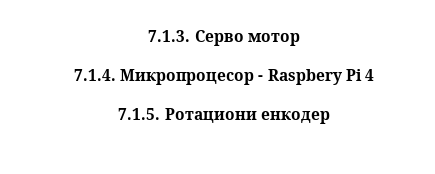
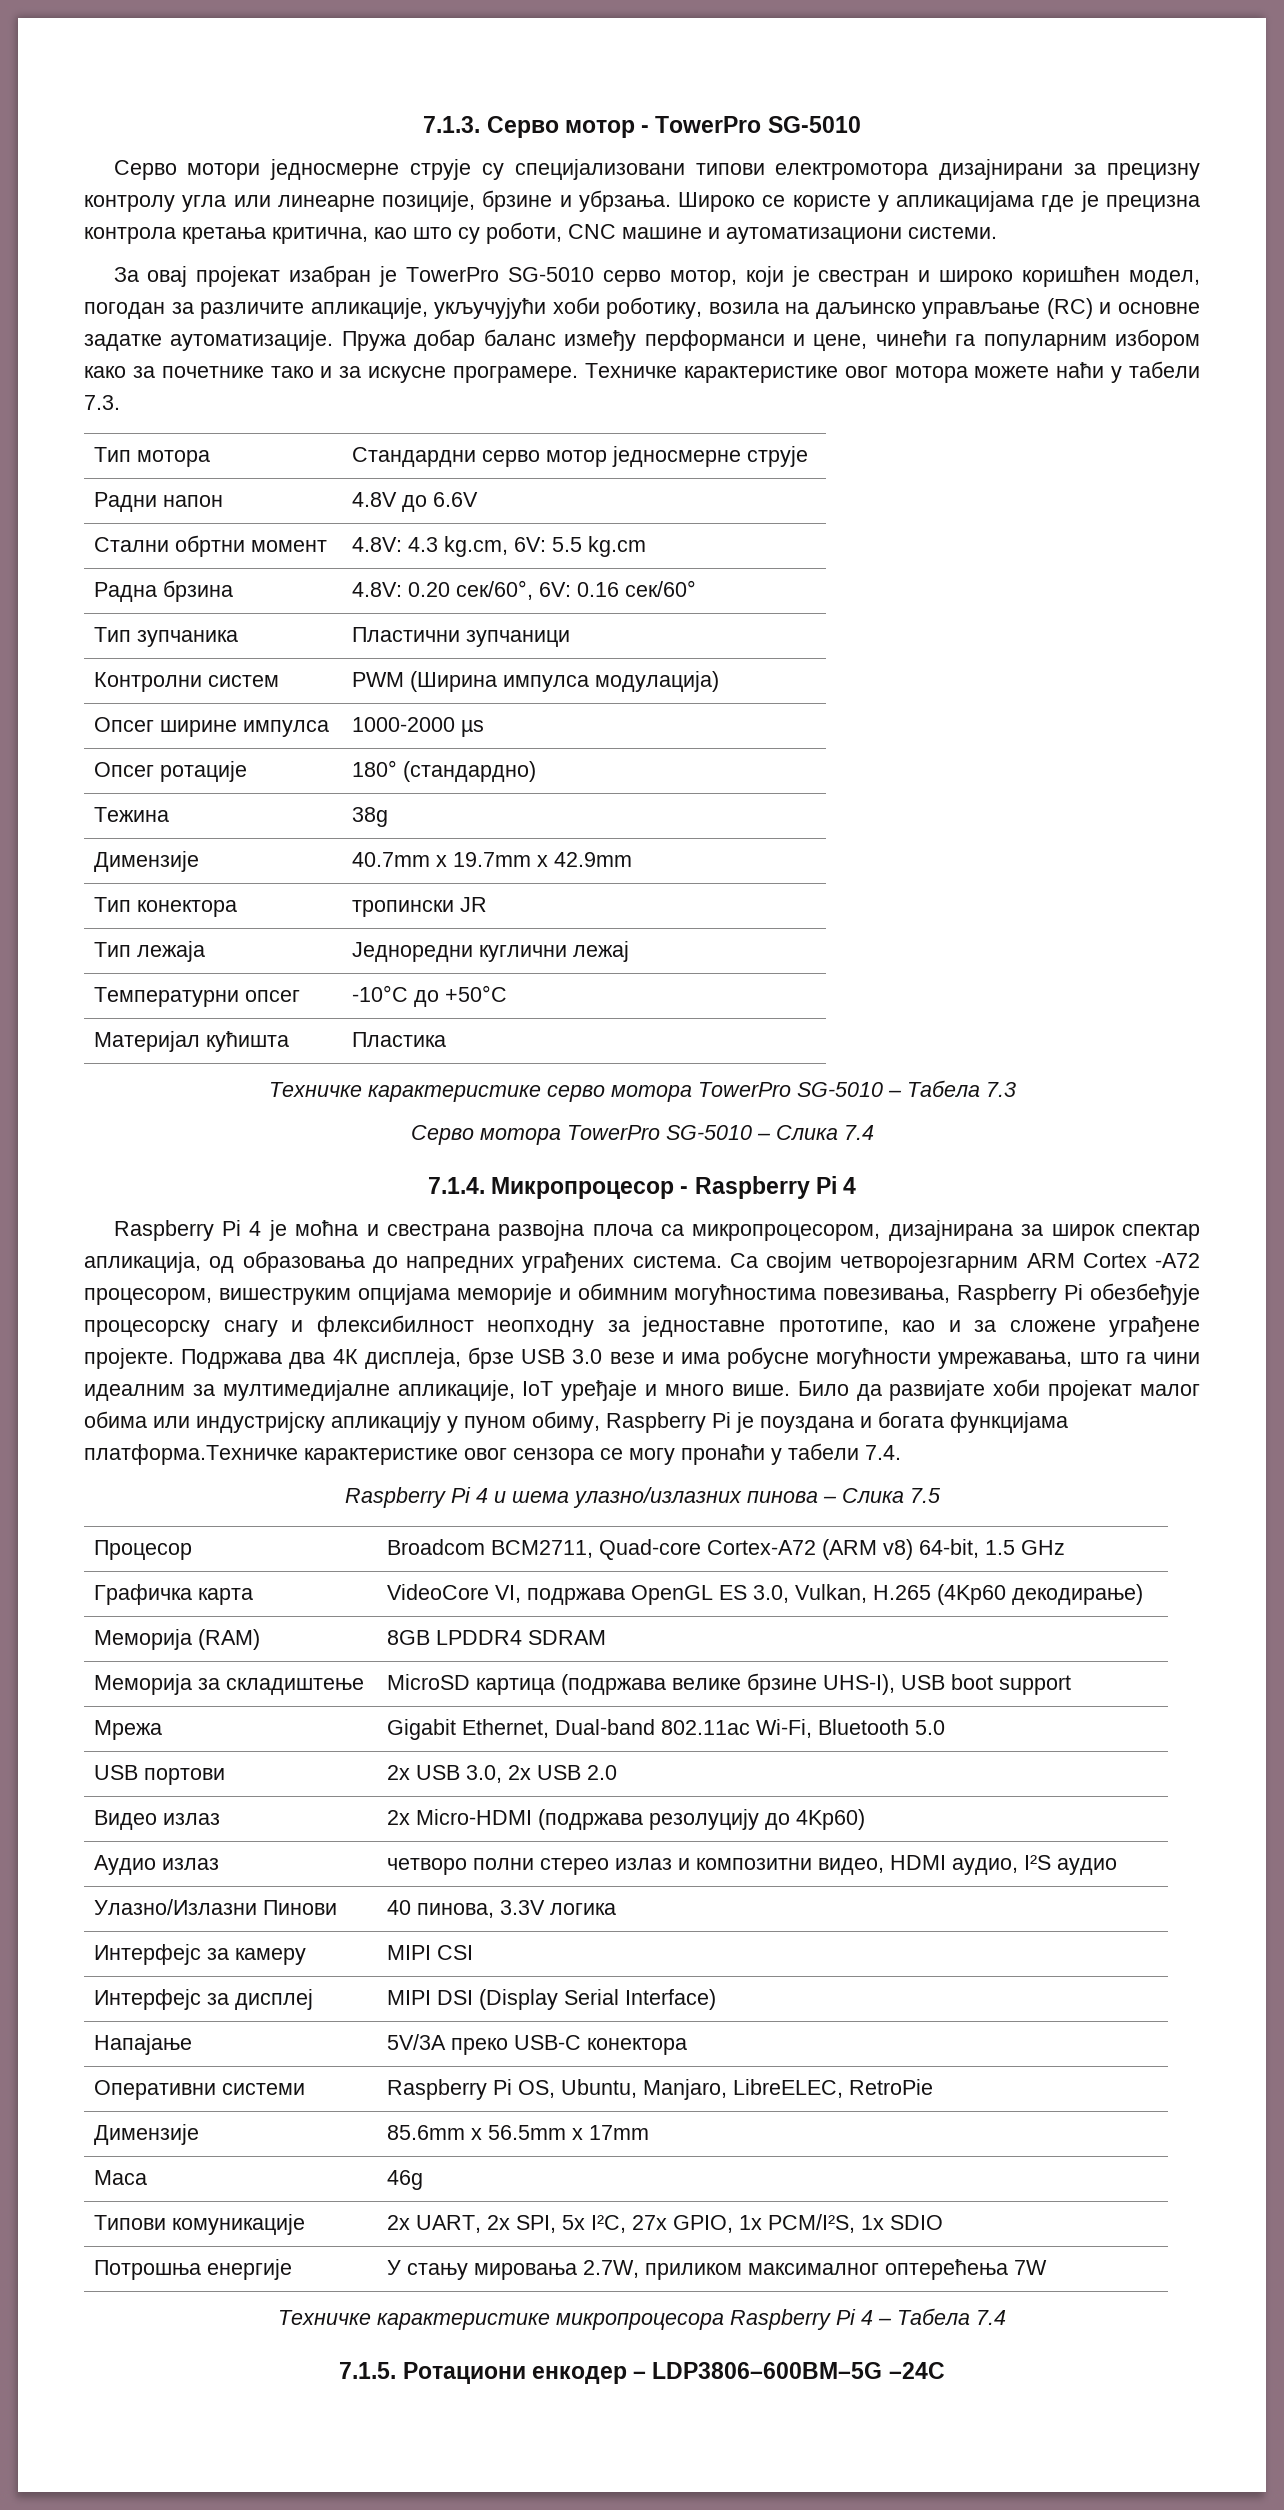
- 7.1.3. Серво мотор
+ 7.1.3. Серво мотор - TowerPro SG-5010
+ Серво мотори једносмерне струје су специјализовани типови електромотора дизајнирани за прецизну контролу угла или линеарне позиције, брзине и убрзања. Широко се користе у апликацијама где је прецизна контрола кретања критична, као што су роботи, CNC машине и аутоматизациони системи.
+ За овај пројекат изабран је TowerPro SG-5010 серво мотор, који је свестран и широко коришћен модел, погодан за различите апликације, укључујући хоби роботику, возила на даљинско управљање (RC) и основне задатке аутоматизације. Пружа добар баланс између перформанси и цене, чинећи га популарним избором како за почетнике тако и за искусне програмере. Техничке карактеристике овог мотора можете наћи у табели 7.3.
+ Тип мотора | Стандардни серво мотор једносмерне струје
+ Радни напон | 4.8V до 6.6V
+ Стални обртни момент | 4.8V: 4.3 kg.cm, 6V: 5.5 kg.cm
+ Радна брзина | 4.8V: 0.20 сек/60°, 6V: 0.16 сек/60°
+ Тип зупчаника | Пластични зупчаници
+ Контролни систем | PWM (Ширина импулса модулација)
+ Опсег ширине импулса | 1000-2000 µs
+ Опсег ротације | 180° (стандардно)
+ Тежина | 38g
+ Димензије | 40.7mm x 19.7mm x 42.9mm
+ Тип конектора | тропински JR
+ Тип лежаја | Једноредни куглични лежај
+ Температурни опсег | -10°C до +50°C
+ Материјал кућишта | Пластика
+ Техничке карактеристике серво мотора TowerPro SG-5010 – Табела 7.3
+ Серво мотора TowerPro SG-5010 – Слика 7.4
- 7.1.4. Микропроцесор - Raspbery Pi 4
+ 7.1.4. Микропроцесор - Raspberry Pi 4
+ Raspberry Pi 4 је моћна и свестрана развојна плоча са микропроцесором, дизајнирана за широк спектар апликација, од образовања до напредних уграђених система. Са својим четворојезгарним ARM Cortex -А72 процесором, вишеструким опцијама меморије и обимним могућностима повезивања, Raspberry Pi обезбеђује процесорску снагу и флексибилност неопходну за једноставне прототипе, као и за сложене уграђене пројекте. Подржава два 4К дисплеја, брзе USB 3.0 везе и има робусне могућности умрежавања, што га чини идеалним за мултимедијалне апликације, IoT уређаје и много више. Било да развијате хоби пројекат малог обима или индустријску апликацију у пуном обиму, Raspberry Pi је поуздана и богата функцијама платформа.Техничке карактеристике овог сензора се могу пронаћи у табели 7.4.
+ Raspberry Pi 4 и шема улазно/излазних пинова – Слика 7.5
+ Процесор | Broadcom BCM2711, Quad-core Cortex-A72 (ARM v8) 64-bit, 1.5 GHz
+ Графичка карта | VideoCore VI, подржава OpenGL ES 3.0, Vulkan, H.265 (4Kp60 декодирање)
+ Меморија (RAM) | 8GB LPDDR4 SDRAM
+ Меморија за складиштење | MicroSD картица (подржава велике брзине UHS-I), USB boot support
+ Мрежа | Gigabit Ethernet, Dual-band 802.11ac Wi-Fi, Bluetooth 5.0
+ USB портови | 2x USB 3.0, 2x USB 2.0
+ Видео излаз | 2x Micro-HDMI (подржава резолуцију до 4Kp60)
+ Аудио излаз | четворо полни стерео излаз и композитни видео, HDMI аудио, I²S аудио
+ Улазно/Излазни Пинови | 40 пинова, 3.3V логика
+ Интерфејс за камеру | MIPI CSI
+ Интерфејс за дисплеј | MIPI DSI (Display Serial Interface)
+ Напајање | 5V/3A преко USB-C конектора
+ Оперативни системи | Raspberry Pi OS, Ubuntu, Manjaro, LibreELEC, RetroPie
+ Димензије | 85.6mm x 56.5mm x 17mm
+ Маса | 46g
+ Типови комуникације | 2x UART, 2x SPI, 5x I²C, 27x GPIO, 1x PCM/I²S, 1x SDIO
+ Потрошња енергије | У стању мировања 2.7W, приликом максималног оптерећења 7W
+ Техничке карактеристике микропроцесора Raspberry Pi 4 – Табела 7.4
- 7.1.5. Ротациони енкодер
+ 7.1.5. Ротациони енкодер – LDP3806–600BM–5G –24C

